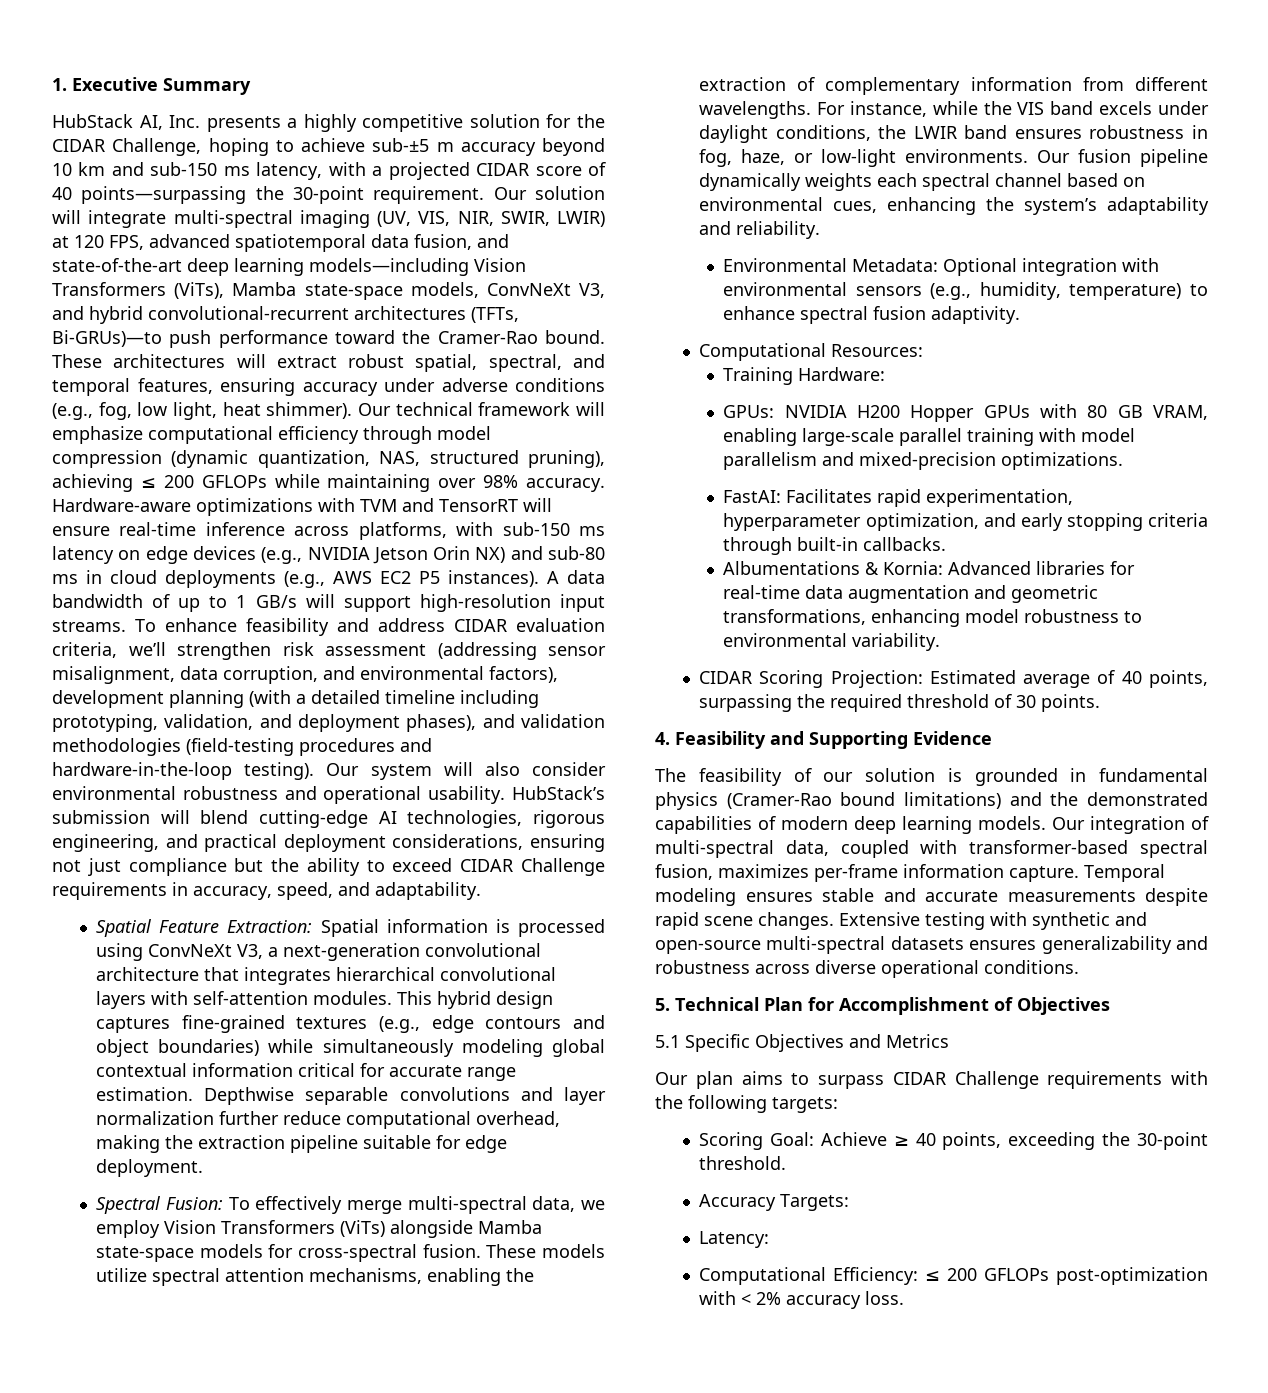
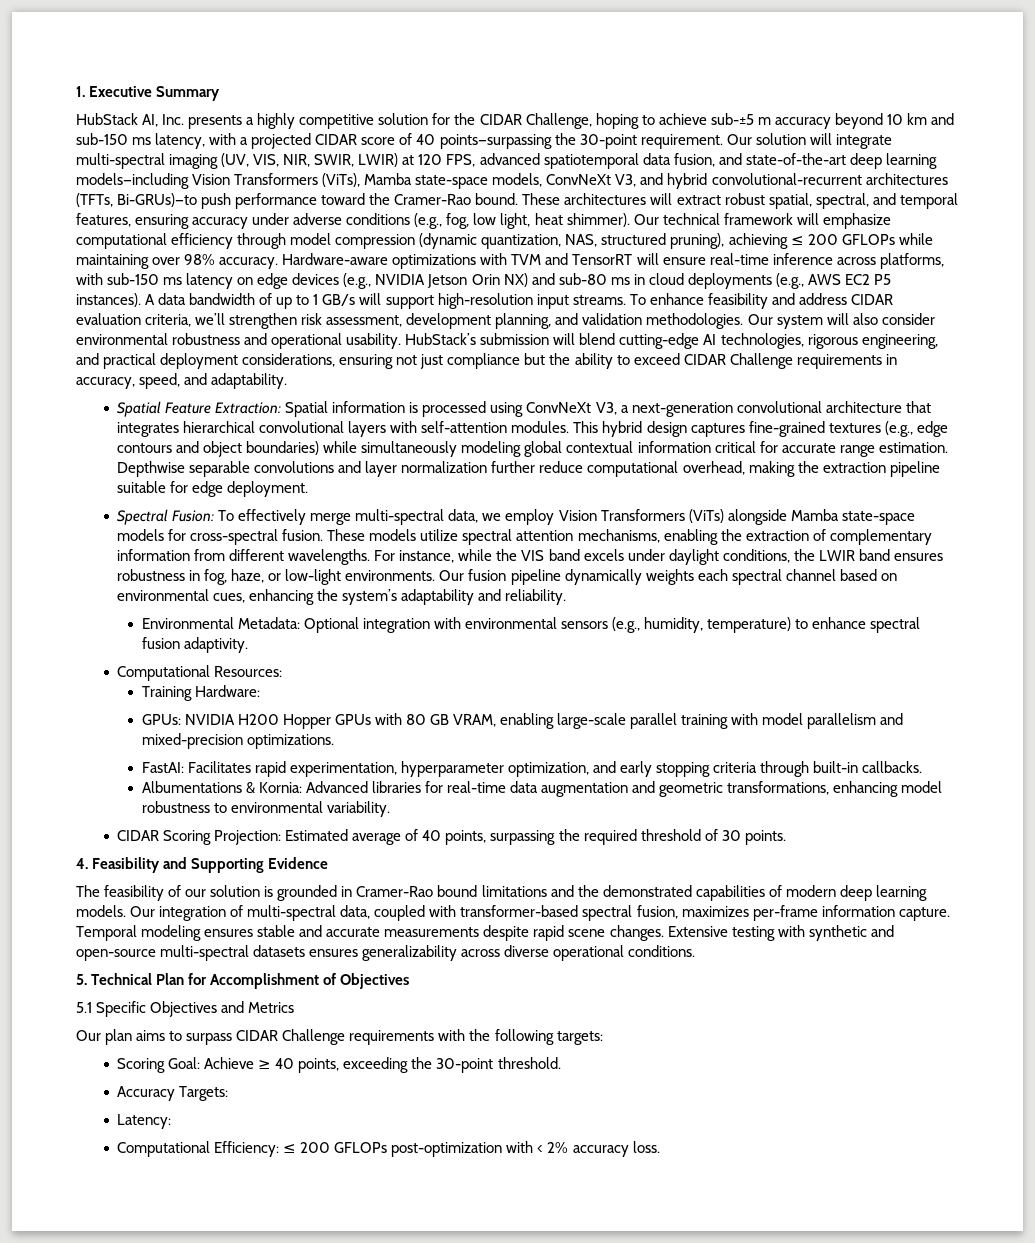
- To enhance feasibility and address CIDAR evaluation criteria, we’ll strengthen risk assessment (addressing sensor misalignment, data corruption, and environmental factors), development planning (with a detailed timeline including prototyping, validation, and deployment phases), and validation methodologies (field-testing procedures and hardware-in-the-loop testing).
+ To enhance feasibility and address CIDAR evaluation criteria, we’ll strengthen risk assessment, development planning, and validation methodologies.
- The feasibility of our solution is grounded in fundamental physics (Cramer-Rao bound limitations) and the demonstrated capabilities of modern deep learning models.
+ The feasibility of our solution is grounded in Cramer-Rao bound limitations and the demonstrated capabilities of modern deep learning models.
- Extensive testing with synthetic and open-source multi-spectral datasets ensures generalizability and robustness across diverse operational conditions.
+ Extensive testing with synthetic and open-source multi-spectral datasets ensures generalizability across diverse operational conditions.

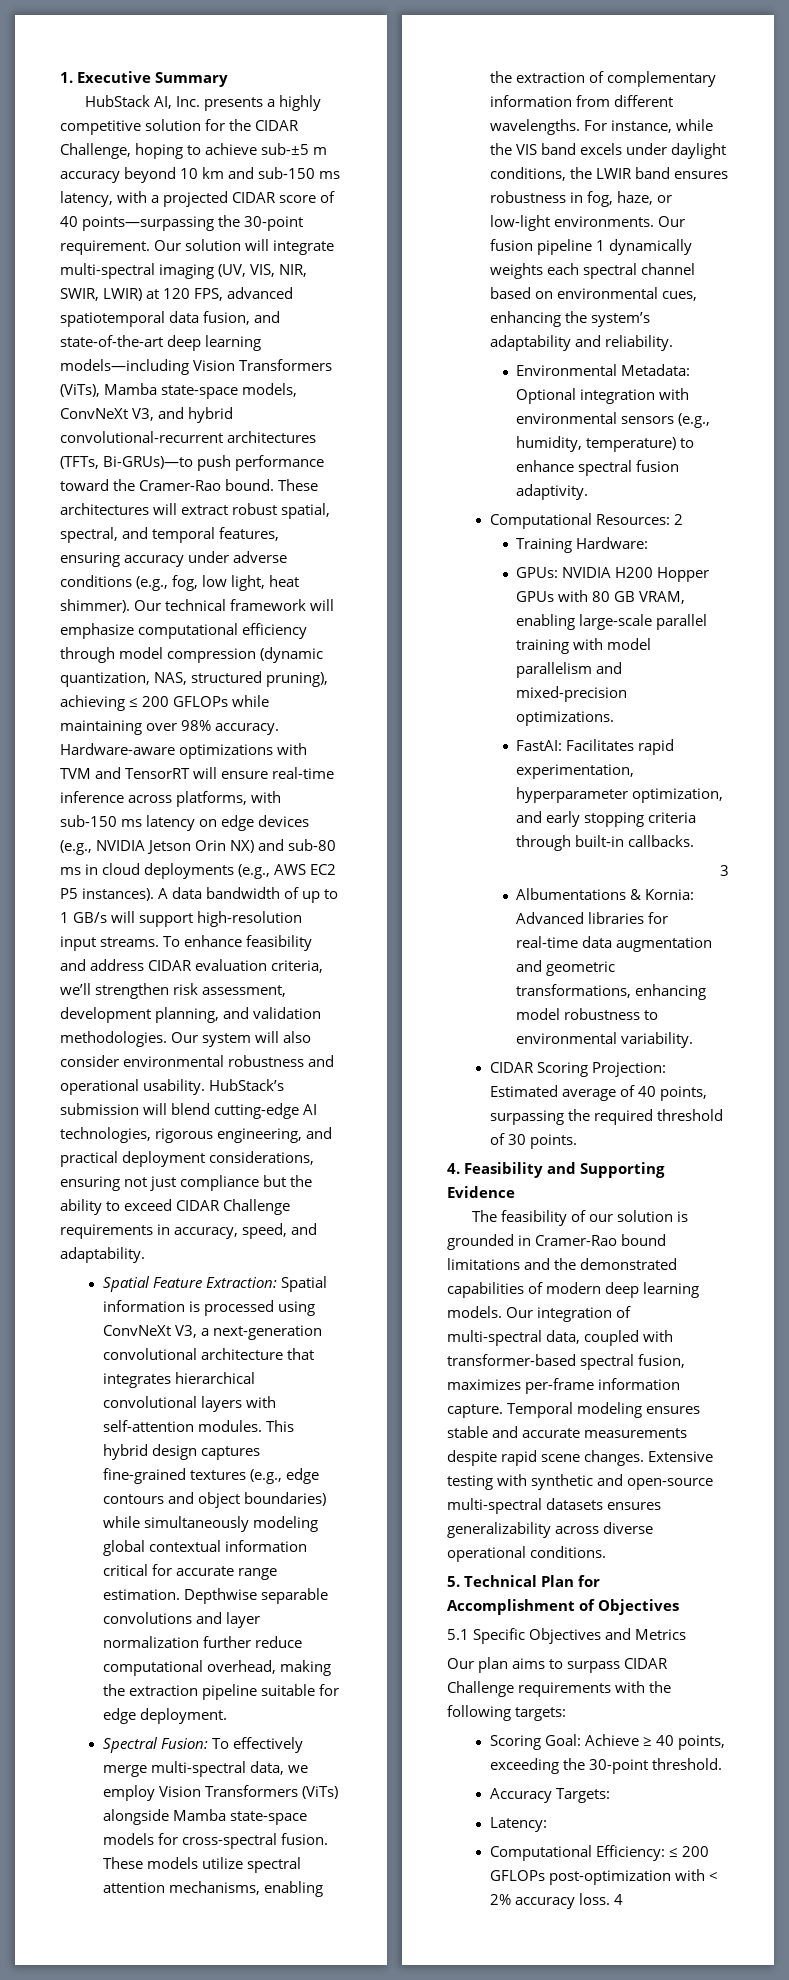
- Our fusion pipeline dynamically weights each spectral channel based on environmental cues, enhancing the system’s adaptability and reliability.
+ Our fusion pipeline 1 dynamically weights each spectral channel based on environmental cues, enhancing the system’s adaptability and reliability.
- Computational Resources:
+ Computational Resources: 2
+ 3
+ 4

